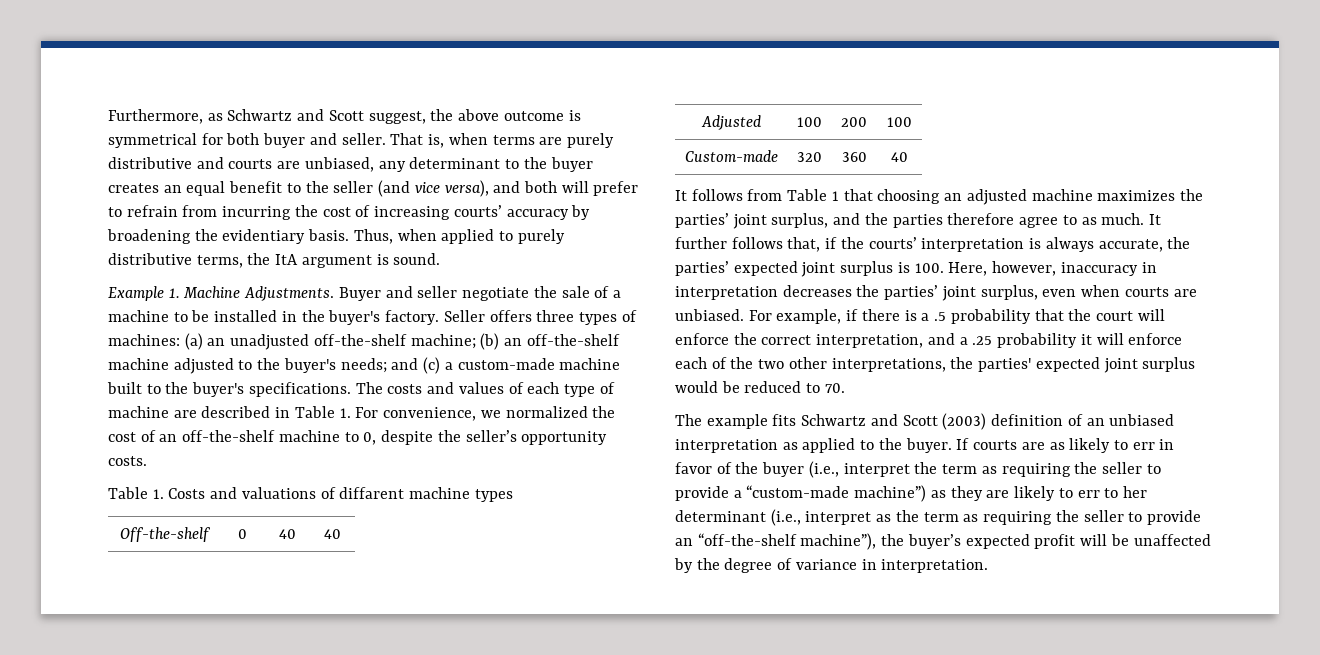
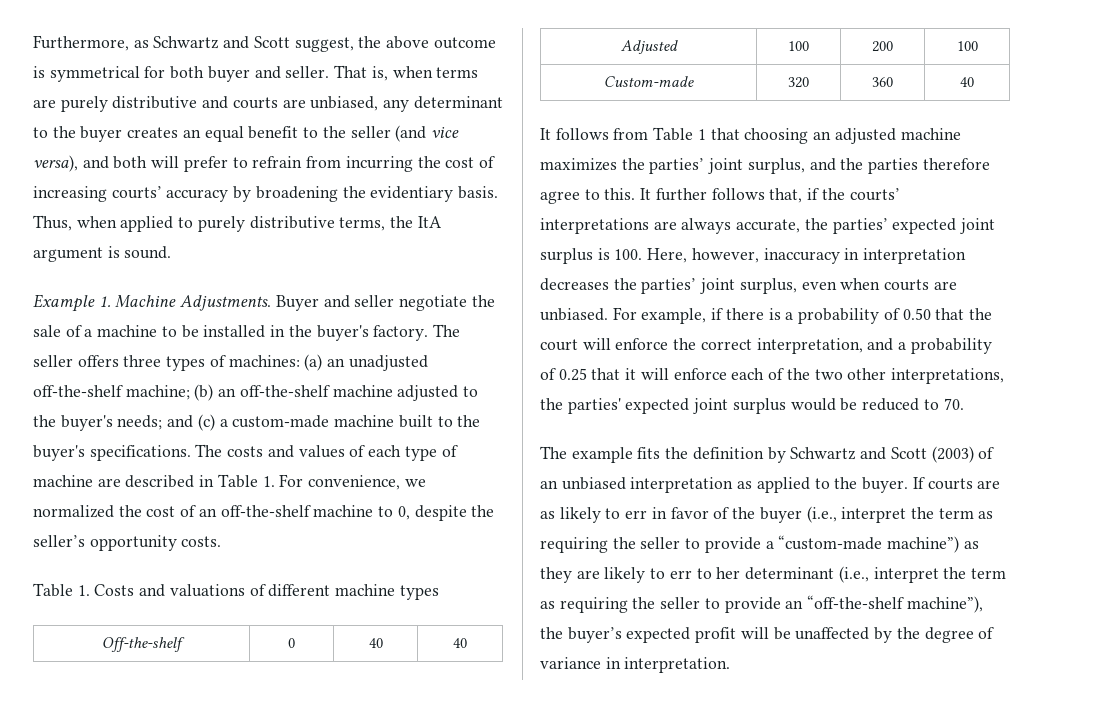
- Seller offers three types of machines: (a) an unadjusted off-the-shelf machine; (b) an off-the-shelf machine adjusted to the buyer's needs; and (c) a custom-made machine built to the buyer's specifications.
+ The seller offers three types of machines: (a) an unadjusted off-the-shelf machine; (b) an off-the-shelf machine adjusted to the buyer's needs; and (c) a custom-made machine built to the buyer's specifications.
- Table 1. Costs and valuations of diffarent machine types
+ Table 1. Costs and valuations of different machine types
- It follows from Table 1 that choosing an adjusted machine maximizes the parties’ joint surplus, and the parties therefore agree to as much.
+ It follows from Table 1 that choosing an adjusted machine maximizes the parties’ joint surplus, and the parties therefore agree to this.
- It further follows that, if the courts’ interpretation is always accurate, the parties’ expected joint surplus is 100. Here, however, inaccuracy in interpretation decreases the parties’ joint surplus, even when courts are unbiased.
+ It further follows that, if the courts’ interpretations are always accurate, the parties’ expected joint surplus is 100. Here, however, inaccuracy in interpretation decreases the parties’ joint surplus, even when courts are unbiased.
- For example, if there is a .5 probability that the court will enforce the correct interpretation, and a .25 probability it will enforce each of the two other interpretations, the parties' expected joint surplus would be reduced to 70.
+ For example, if there is a probability of 0.50 that the court will enforce the correct interpretation, and a probability of 0.25 that it will enforce each of the two other interpretations, the parties' expected joint surplus would be reduced to 70.
- The example fits Schwartz and Scott (2003) definition of an unbiased interpretation as applied to the buyer.
+ The example fits the definition by Schwartz and Scott (2003) of an unbiased interpretation as applied to the buyer.
- If courts are as likely to err in favor of the buyer (i.e., interpret the term as requiring the seller to provide a “custom-made machine”) as they are likely to err to her determinant (i.e., interpret as the term as requiring the seller to provide an “off-the-shelf machine”), the buyer’s expected profit will be unaffected by the degree of variance in interpretation.
+ If courts are as likely to err in favor of the buyer (i.e., interpret the term as requiring the seller to provide a “custom-made machine”) as they are likely to err to her determinant (i.e., interpret the term as requiring the seller to provide an “off-the-shelf machine”), the buyer’s expected profit will be unaffected by the degree of variance in interpretation.

